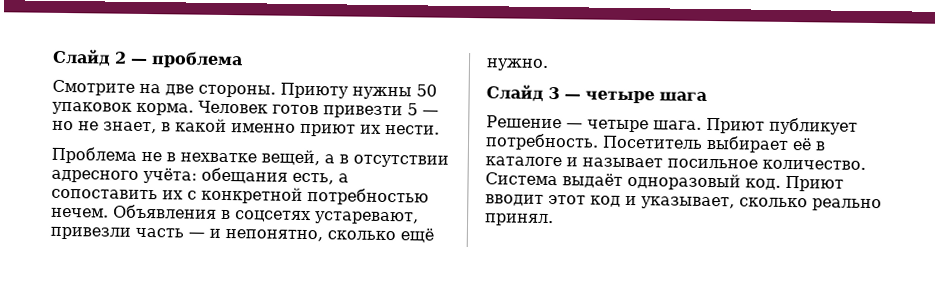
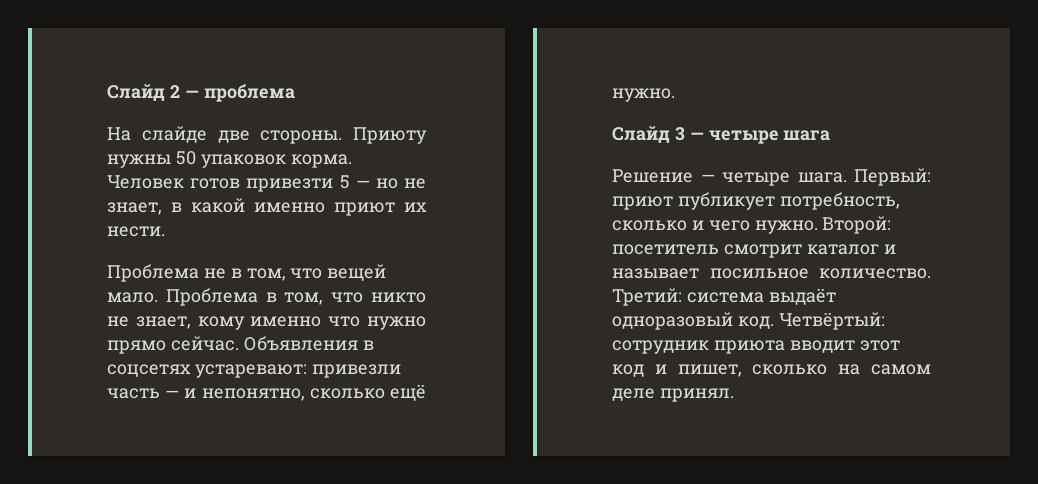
- Смотрите на две стороны.
+ На слайде две стороны.
- Проблема не в нехватке вещей, а в отсутствии адресного учёта: обещания есть, а сопоставить их с конкретной потребностью нечем.
+ Проблема не в том, что вещей мало. Проблема в том, что никто не знает, кому именно что нужно прямо сейчас.
- Объявления в соцсетях устаревают, привезли часть — и непонятно, сколько ещё нужно.
+ Объявления в соцсетях устаревают: привезли часть — и непонятно, сколько ещё нужно.
- Приют публикует потребность. Посетитель выбирает её в каталоге и называет посильное количество.
+ Первый: приют публикует потребность, сколько и чего нужно. Второй: посетитель смотрит каталог и называет посильное количество.
- Система выдаёт одноразовый код.
+ Третий: система выдаёт одноразовый код.
- Приют вводит этот код и указывает, сколько реально принял.
+ Четвёртый: сотрудник приюта вводит этот код и пишет, сколько на самом деле принял.

